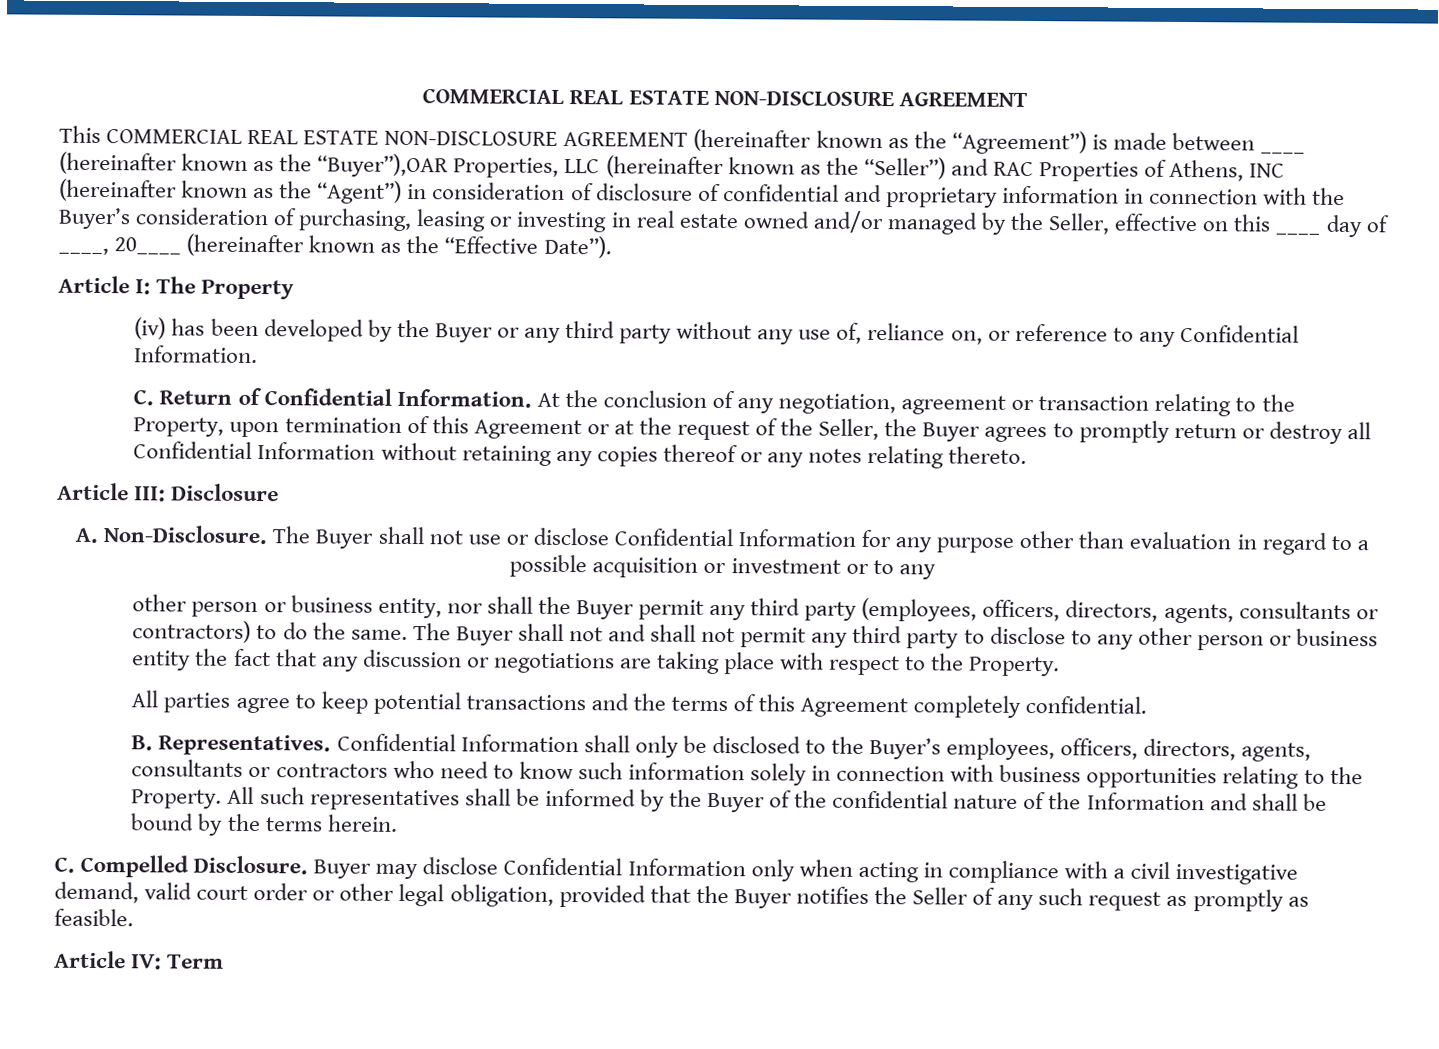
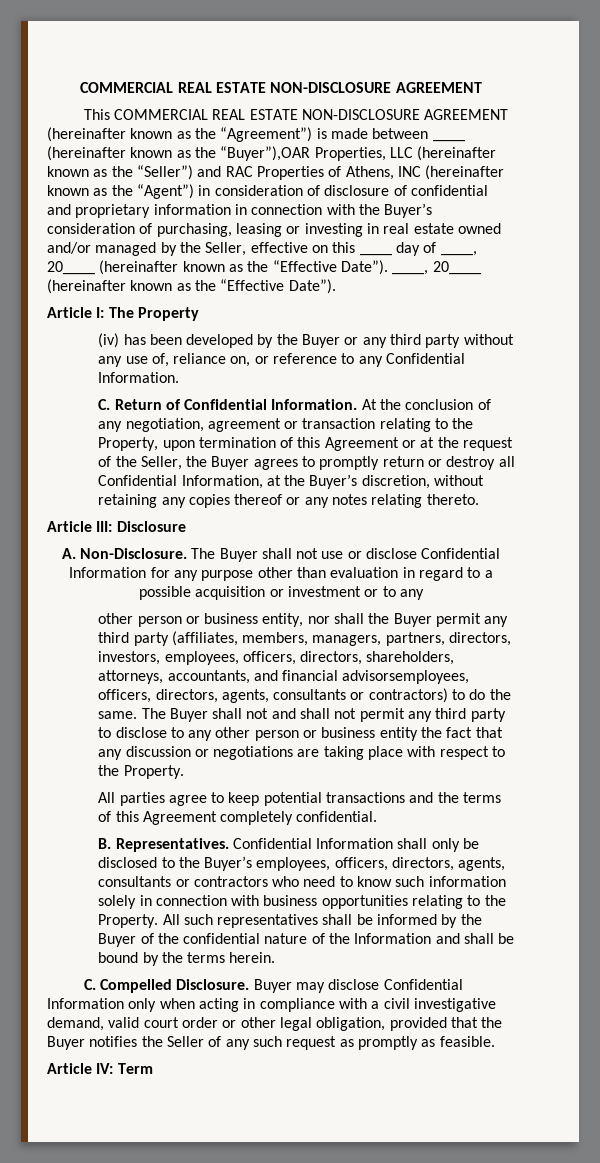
- This COMMERCIAL REAL ESTATE NON-DISCLOSURE AGREEMENT (hereinafter known as the “Agreement”) is made between ____ (hereinafter known as the “Buyer”),OAR Properties, LLC (hereinafter known as the “Seller”) and RAC Properties of Athens, INC (hereinafter known as the “Agent”) in consideration of disclosure of confidential and proprietary information in connection with the Buyer’s consideration of purchasing, leasing or investing in real estate owned and/or managed by the Seller, effective on this ____ day of ____, 20____ (hereinafter known as the “Effective Date”).
+ This COMMERCIAL REAL ESTATE NON-DISCLOSURE AGREEMENT (hereinafter known as the “Agreement”) is made between ____ (hereinafter known as the “Buyer”),OAR Properties, LLC (hereinafter known as the “Seller”) and RAC Properties of Athens, INC (hereinafter known as the “Agent”) in consideration of disclosure of confidential and proprietary information in connection with the Buyer’s consideration of purchasing, leasing or investing in real estate owned and/or managed by the Seller, effective on this ____ day of ____, 20____ (hereinafter known as the “Effective Date”). ____, 20____ (hereinafter known as the “Effective Date”).
- At the conclusion of any negotiation, agreement or transaction relating to the Property, upon termination of this Agreement or at the request of the Seller, the Buyer agrees to promptly return or destroy all Confidential Information without retaining any copies thereof or any notes relating thereto.
+ At the conclusion of any negotiation, agreement or transaction relating to the Property, upon termination of this Agreement or at the request of the Seller, the Buyer agrees to promptly return or destroy all Confidential Information, at the Buyer’s discretion, without retaining any copies thereof or any notes relating thereto.
- other person or business entity, nor shall the Buyer permit any third party (employees, officers, directors, agents, consultants or contractors) to do the same.
+ other person or business entity, nor shall the Buyer permit any third party (affiliates, members, managers, partners, directors, investors, employees, officers, directors, shareholders, attorneys, accountants, and financial advisorsemployees, officers, directors, agents, consultants or contractors) to do the same.

